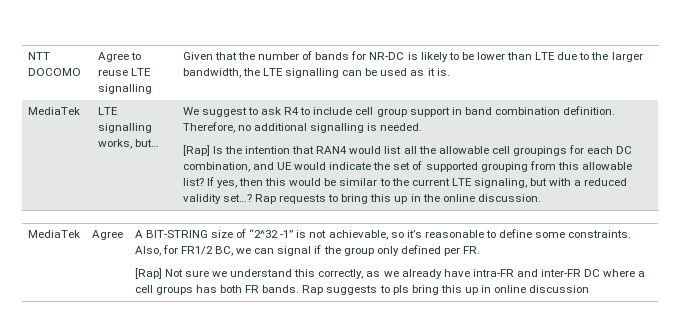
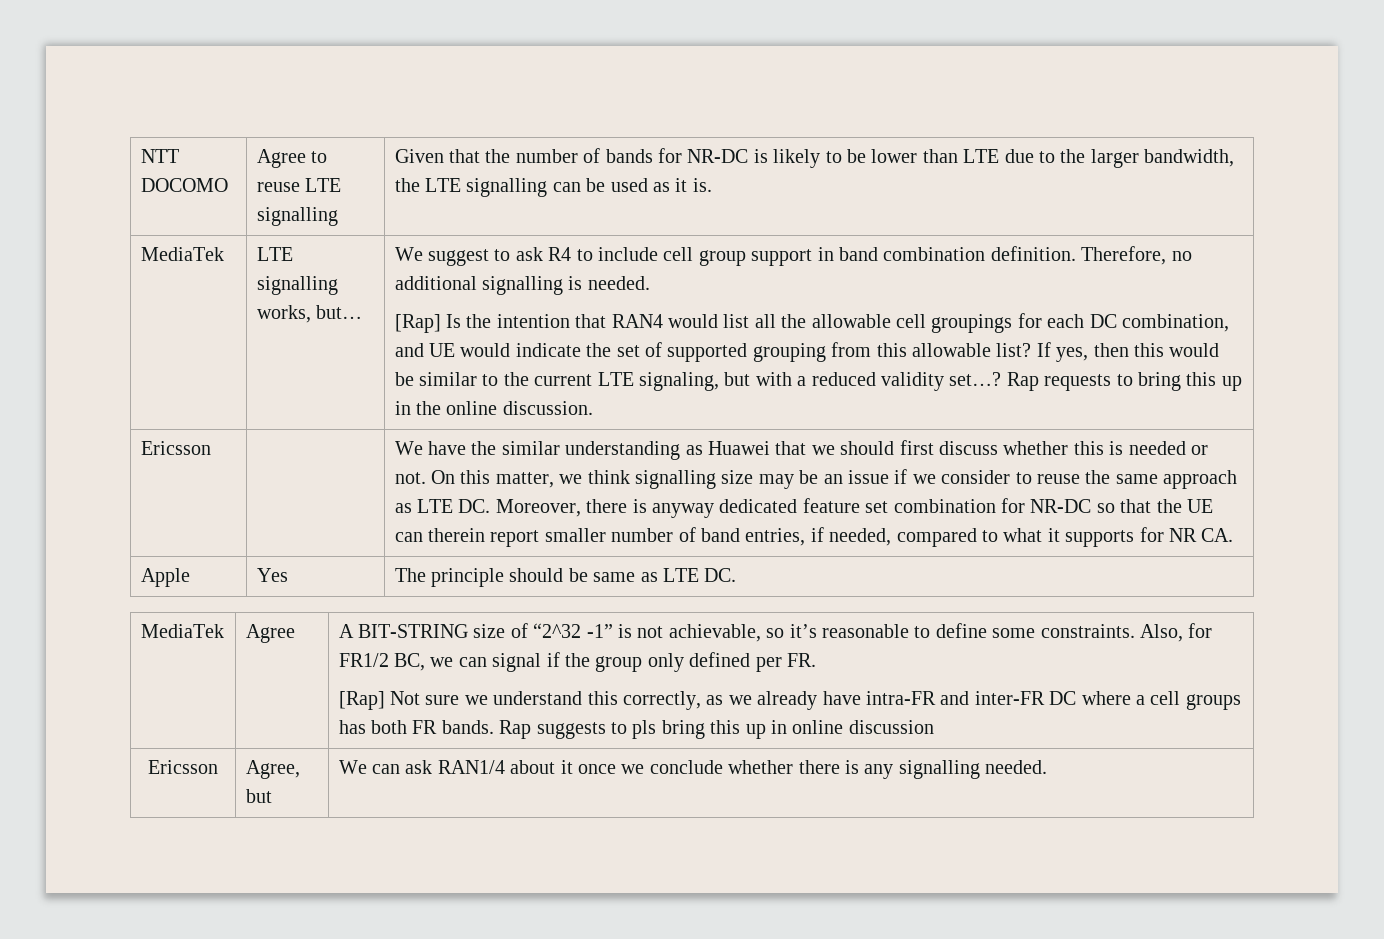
+ Ericsson | | We have the similar understanding as Huawei that we should first discuss whether this is needed or not. On this matter, we think signalling size may be an issue if we consider to reuse the same approach as LTE DC. Moreover, there is anyway dedicated feature set combination for NR-DC so that the UE can therein report smaller number of band entries, if needed, compared to what it supports for NR CA.
+ Apple | Yes | The principle should be same as LTE DC.
+ Ericsson | Agree, but | We can ask RAN1/4 about it once we conclude whether there is any signalling needed.

